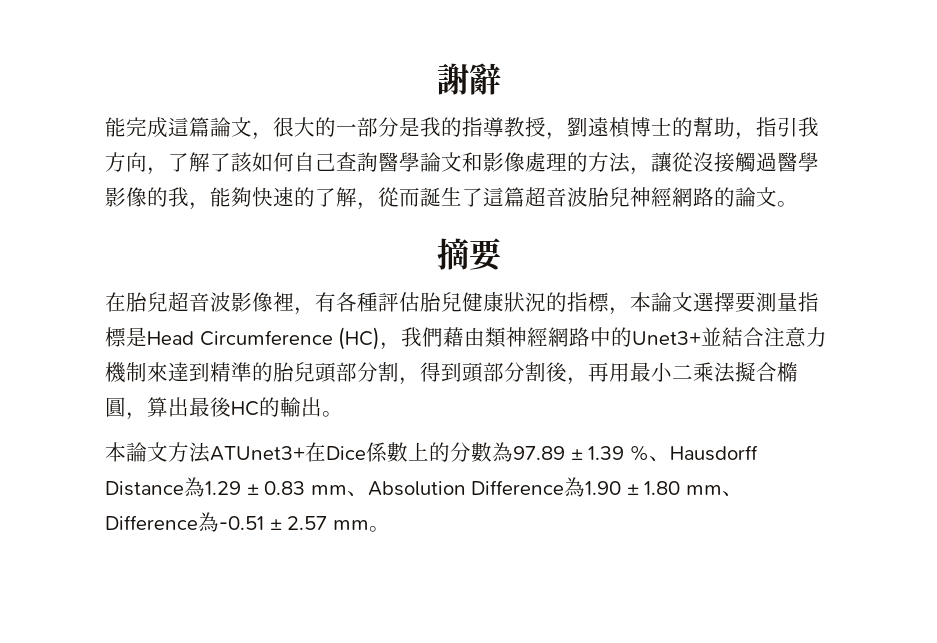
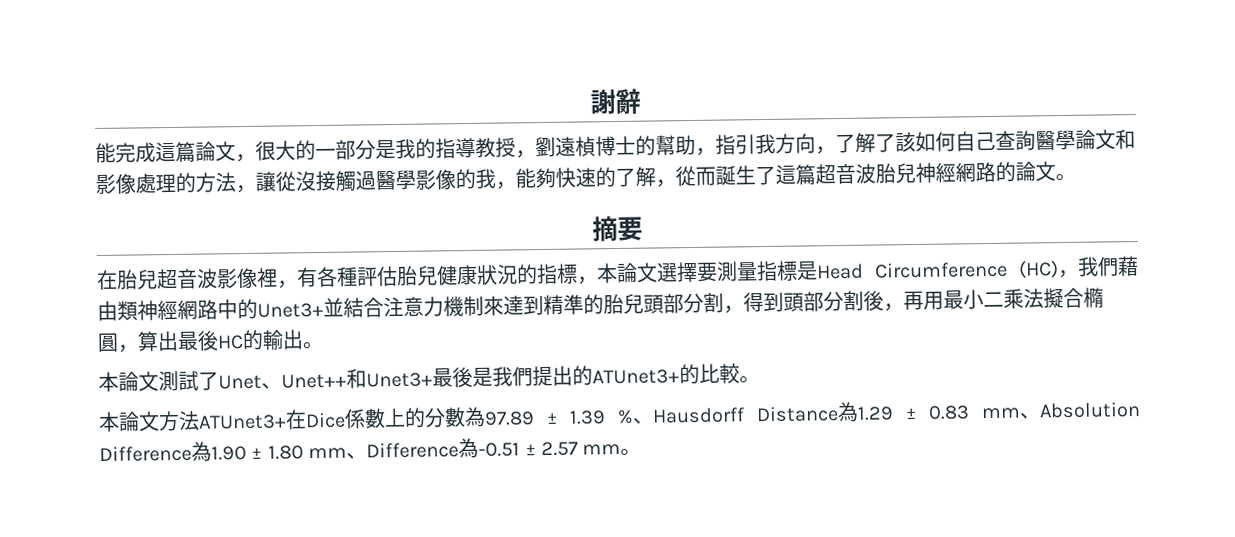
+ 本論文測試了Unet、Unet++和Unet3+最後是我們提出的ATUnet3+的比較。

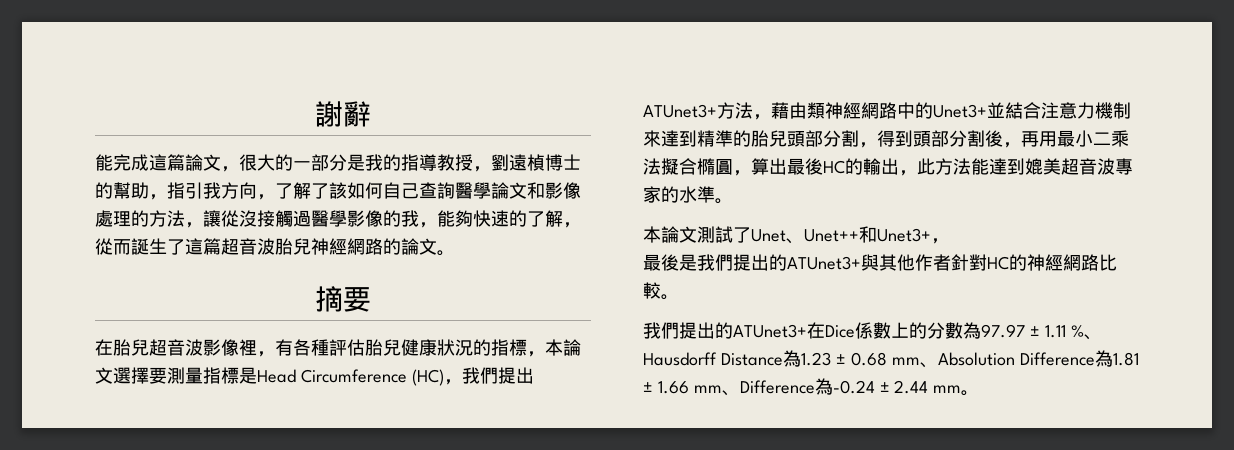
- 在胎兒超音波影像裡，有各種評估胎兒健康狀況的指標，本論文選擇要測量指標是Head Circumference (HC)，我們藉由類神經網路中的Unet3+並結合注意力機制來達到精準的胎兒頭部分割，得到頭部分割後，再用最小二乘法擬合橢圓，算出最後HC的輸出。
+ 在胎兒超音波影像裡，有各種評估胎兒健康狀況的指標，本論文選擇要測量指標是Head Circumference (HC)，我們提出ATUnet3+方法，藉由類神經網路中的Unet3+並結合注意力機制來達到精準的胎兒頭部分割，得到頭部分割後，再用最小二乘法擬合橢圓，算出最後HC的輸出，此方法能達到媲美超音波專家的水準。
- 本論文測試了Unet、Unet++和Unet3+最後是我們提出的ATUnet3+的比較。
+ 本論文測試了Unet、Unet++和Unet3+，
+ 最後是我們提出的ATUnet3+與其他作者針對HC的神經網路比較。
- 本論文方法ATUnet3+在Dice係數上的分數為97.89 ± 1.39 %、Hausdorff Distance為1.29 ± 0.83 mm、Absolution Difference為1.90 ± 1.80 mm、Difference為-0.51 ± 2.57 mm。
+ 我們提出的ATUnet3+在Dice係數上的分數為97.97 ± 1.11 %、Hausdorff Distance為1.23 ± 0.68 mm、Absolution Difference為1.81 ± 1.66 mm、Difference為-0.24 ± 2.44 mm。

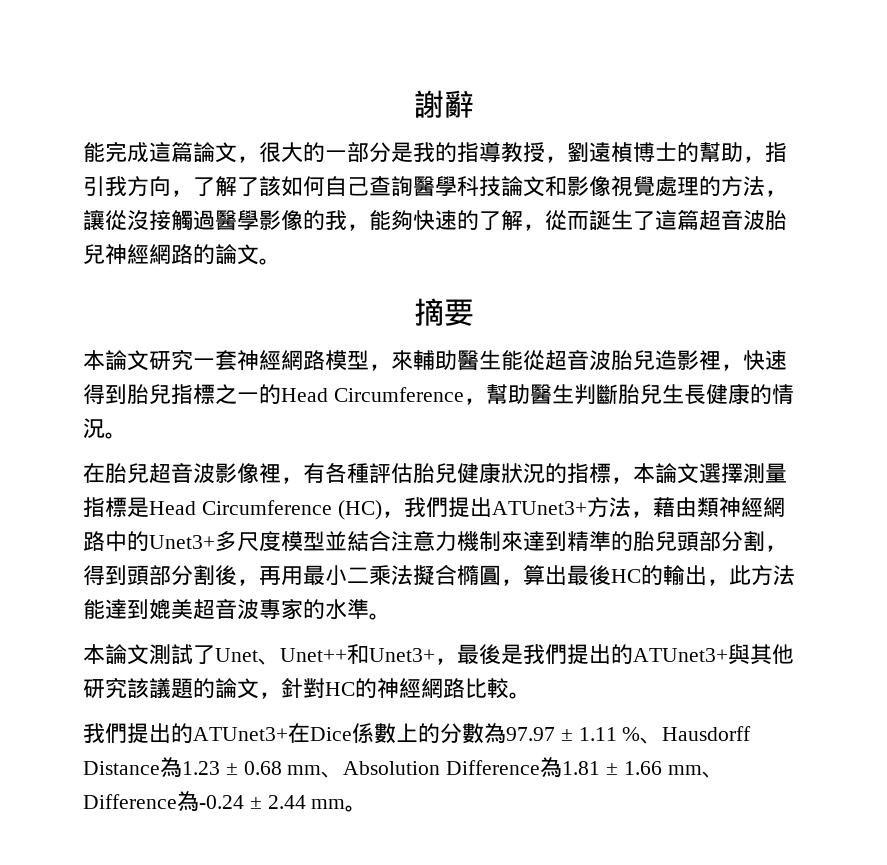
- 能完成這篇論文，很大的一部分是我的指導教授，劉遠楨博士的幫助，指引我方向，了解了該如何自己查詢醫學論文和影像處理的方法，讓從沒接觸過醫學影像的我，能夠快速的了解，從而誕生了這篇超音波胎兒神經網路的論文。
+ 能完成這篇論文，很大的一部分是我的指導教授，劉遠楨博士的幫助，指引我方向，了解了該如何自己查詢醫學科技論文和影像視覺處理的方法，讓從沒接觸過醫學影像的我，能夠快速的了解，從而誕生了這篇超音波胎兒神經網路的論文。
+ 本論文研究一套神經網路模型，來輔助醫生能從超音波胎兒造影裡，快速得到胎兒指標之一的Head Circumference，幫助醫生判斷胎兒生長健康的情況。
- 在胎兒超音波影像裡，有各種評估胎兒健康狀況的指標，本論文選擇要測量指標是Head Circumference (HC)，我們提出ATUnet3+方法，藉由類神經網路中的Unet3+並結合注意力機制來達到精準的胎兒頭部分割，得到頭部分割後，再用最小二乘法擬合橢圓，算出最後HC的輸出，此方法能達到媲美超音波專家的水準。
+ 在胎兒超音波影像裡，有各種評估胎兒健康狀況的指標，本論文選擇測量指標是Head Circumference (HC)，我們提出ATUnet3+方法，藉由類神經網路中的Unet3+多尺度模型並結合注意力機制來達到精準的胎兒頭部分割，得到頭部分割後，再用最小二乘法擬合橢圓，算出最後HC的輸出，此方法能達到媲美超音波專家的水準。
- 本論文測試了Unet、Unet++和Unet3+，
- 最後是我們提出的ATUnet3+與其他作者針對HC的神經網路比較。
+ 本論文測試了Unet、Unet++和Unet3+，最後是我們提出的ATUnet3+與其他研究該議題的論文，針對HC的神經網路比較。

